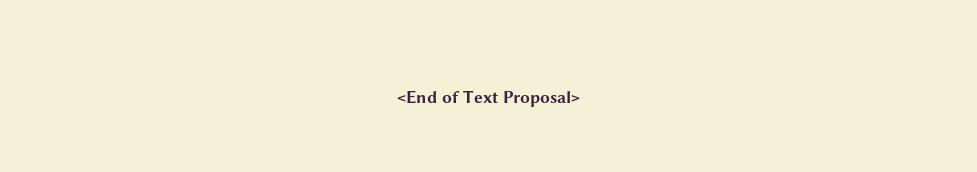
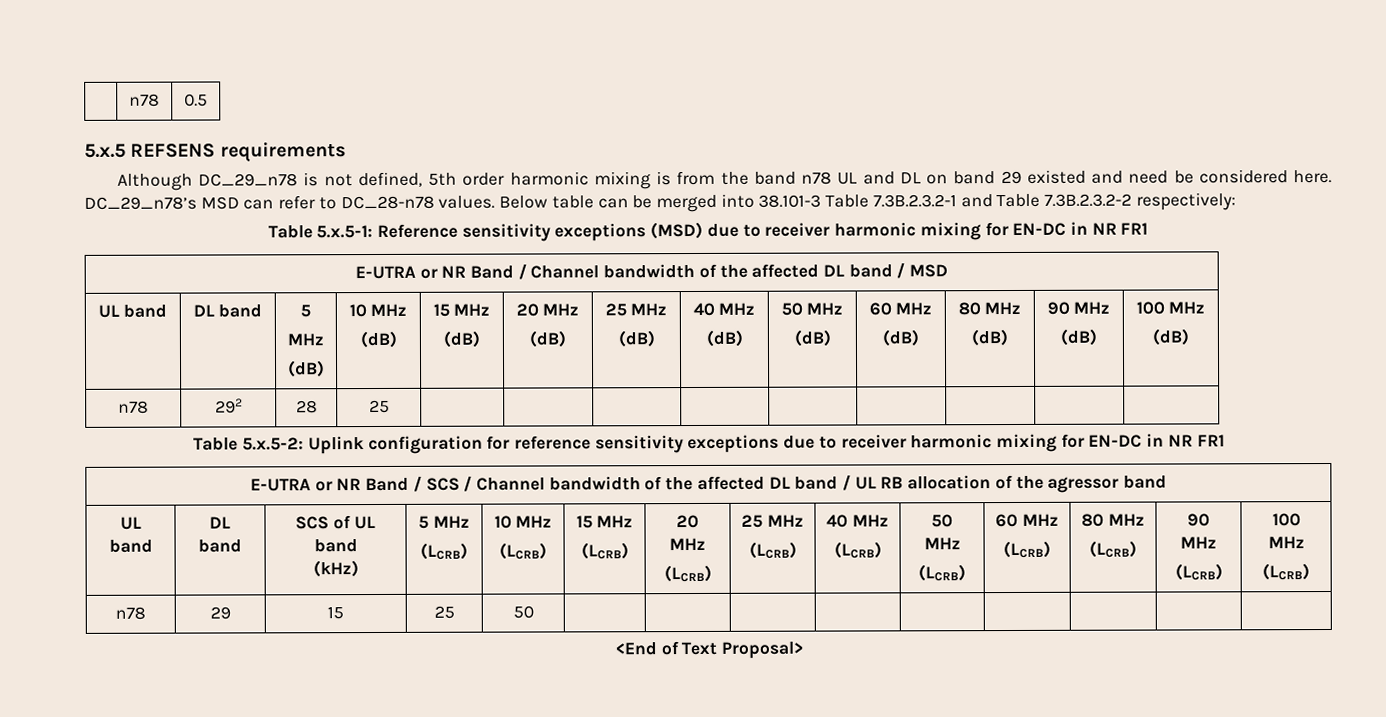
+ | n78 | 0.5
+ 5.x.5 REFSENS requirements
+ Although DC_29_n78 is not defined, 5th order harmonic mixing is from the band n78 UL and DL on band 29 existed and need be considered here. DC_29_n78’s MSD can refer to DC_28-n78 values. Below table can be merged into 38.101-3 Table 7.3B.2.3.2-1 and Table 7.3B.2.3.2-2 respectively:
+ Table 5.x.5-1: Reference sensitivity exceptions (MSD) due to receiver harmonic mixing for EN-DC in NR FR1
+ E-UTRA or NR Band / Channel bandwidth of the affected DL band / MSD
+ UL band | DL band | 5
+ MHz
+ (dB) | 10 MHz
+ (dB) | 15 MHz
+ (dB) | 20 MHz
+ (dB) | 25 MHz
+ (dB) | 40 MHz
+ (dB) | 50 MHz
+ (dB) | 60 MHz
+ (dB) | 80 MHz
+ (dB) | 90 MHz
+ (dB) | 100 MHz
+ (dB)
+ n78 | 292 | 28 | 25 | | | | | | | | |
+ Table 5.x.5-2: Uplink configuration for reference sensitivity exceptions due to receiver harmonic mixing for EN-DC in NR FR1
+ E-UTRA or NR Band / SCS / Channel bandwidth of the affected DL band / UL RB allocation of the agressor band
+ UL band | DL band | SCS of UL band
+ (kHz) | 5 MHz
+ (LCRB) | 10 MHz
+ (LCRB) | 15 MHz
+ (LCRB) | 20 MHz
+ (LCRB) | 25 MHz
+ (LCRB) | 40 MHz
+ (LCRB) | 50 MHz
+ (LCRB) | 60 MHz
+ (LCRB) | 80 MHz
+ (LCRB) | 90 MHz
+ (LCRB) | 100 MHz
+ (LCRB)
+ n78 | 29 | 15 | 25 | 50 | | | | | | | | |

